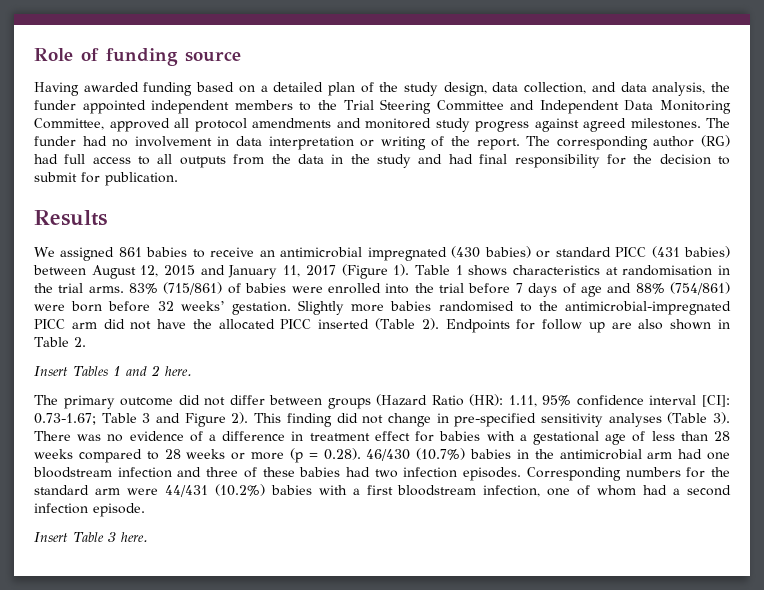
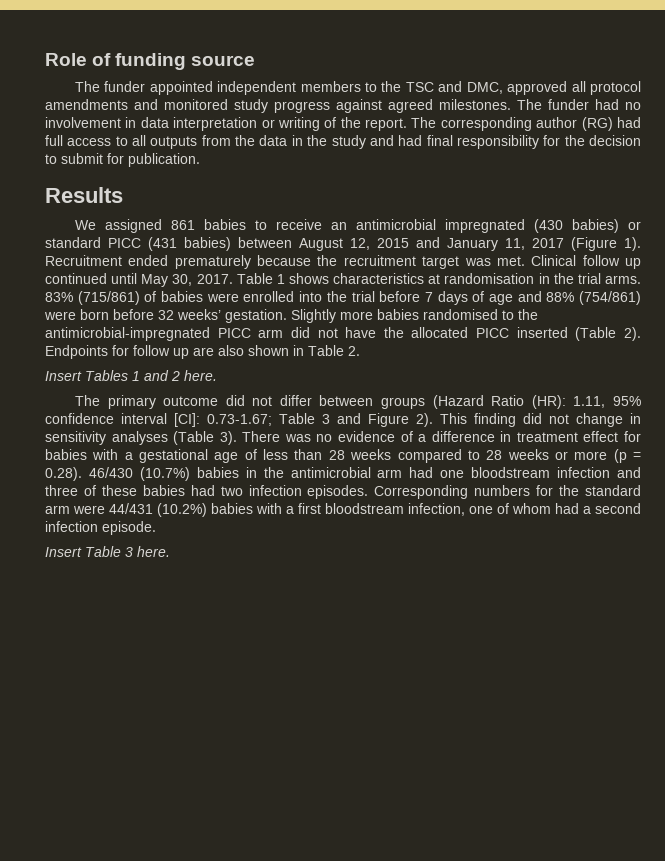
- Having awarded funding based on a detailed plan of the study design, data collection, and data analysis, the funder appointed independent members to the Trial Steering Committee and Independent Data Monitoring Committee, approved all protocol amendments and monitored study progress against agreed milestones.
+ The funder appointed independent members to the TSC and DMC, approved all protocol amendments and monitored study progress against agreed milestones.
+ Recruitment ended prematurely because the recruitment target was met. Clinical follow up continued until May 30, 2017.
- This finding did not change in pre-specified sensitivity analyses (Table 3).
+ This finding did not change in sensitivity analyses (Table 3).

